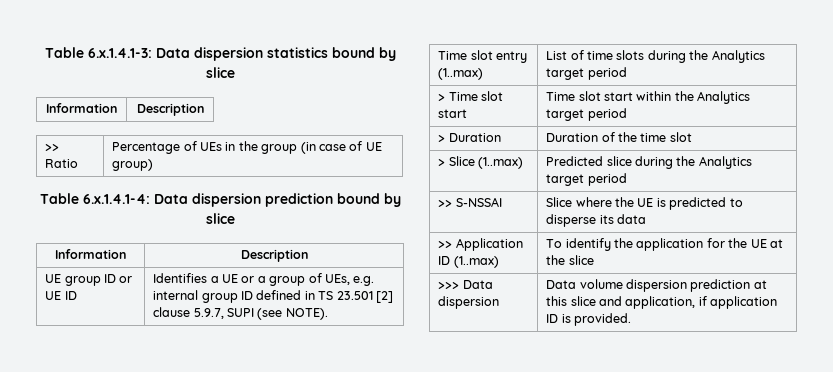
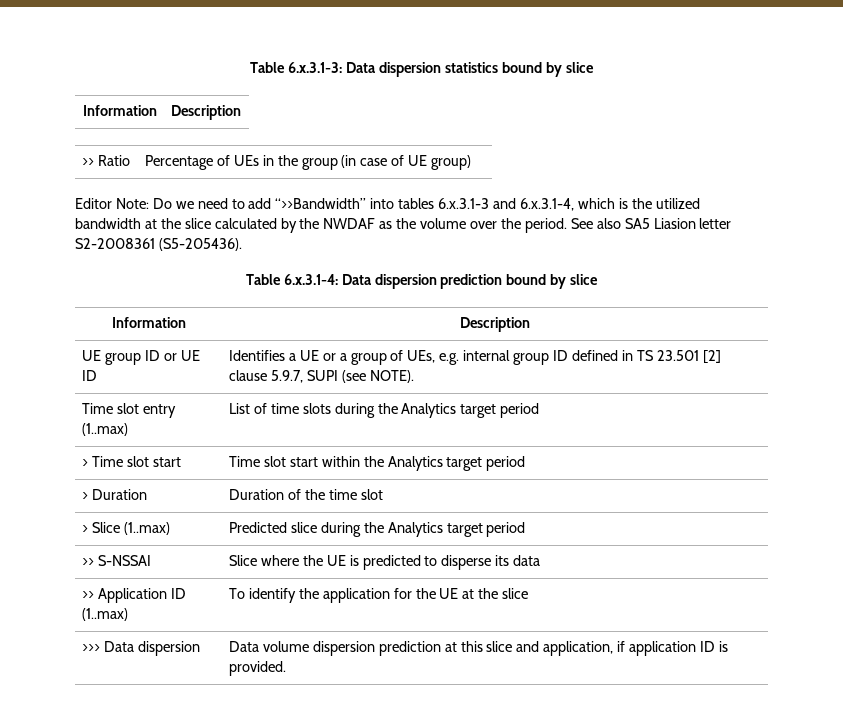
- Table 6.x.1.4.1-3: Data dispersion statistics bound by slice
+ Table 6.x.3.1-3: Data dispersion statistics bound by slice
- Table 6.x.1.4.1-4: Data dispersion prediction bound by slice
+ Editor Note: Do we need to add “>>Bandwidth” into tables 6.x.3.1-3 and 6.x.3.1-4, which is the utilized bandwidth at the slice calculated by the NWDAF as the volume over the period. See also SA5 Liasion letter S2-2008361 (S5-205436).
+ Table 6.x.3.1-4: Data dispersion prediction bound by slice

